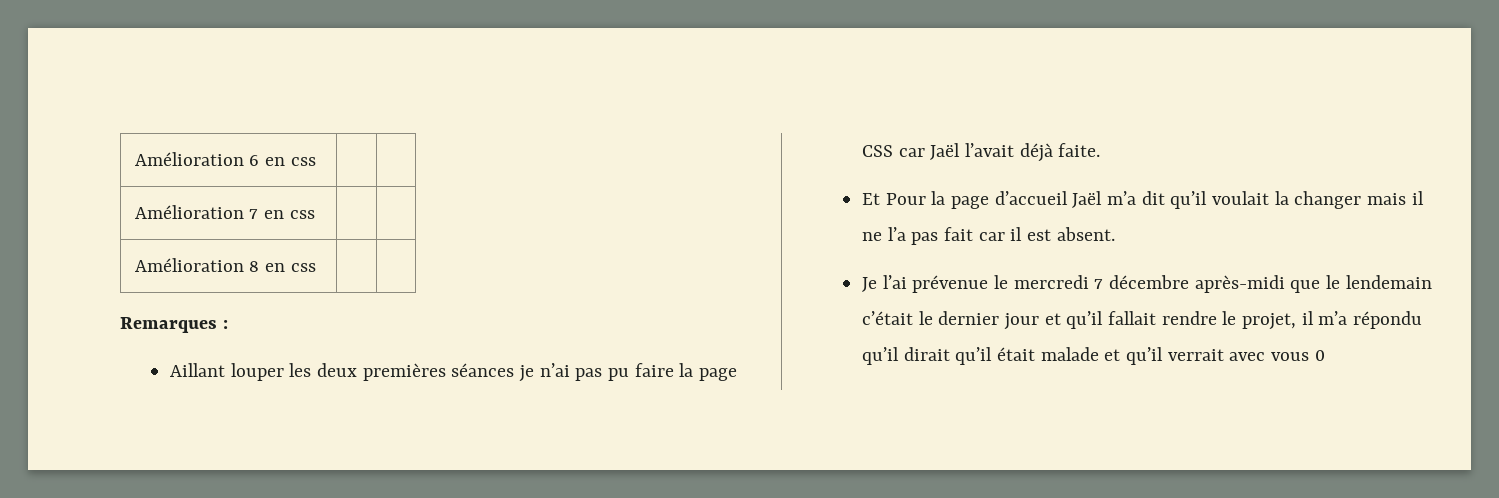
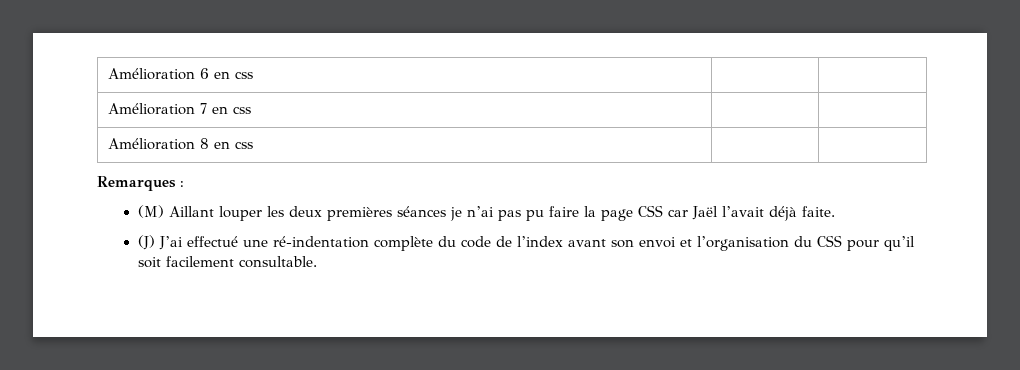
- Aillant louper les deux premières séances je n’ai pas pu faire la page CSS car Jaël l’avait déjà faite.
+ (M) Aillant louper les deux premières séances je n’ai pas pu faire la page CSS car Jaël l’avait déjà faite.
- Et Pour la page d’accueil Jaël m’a dit qu’il voulait la changer mais il ne l’a pas fait car il est absent.
- Je l’ai prévenue le mercredi 7 décembre après-midi que le lendemain c’était le dernier jour et qu’il fallait rendre le projet, il m’a répondu qu’il dirait qu’il était malade et qu’il verrait avec vous 0
+ (J) J’ai effectué une ré-indentation complète du code de l’index avant son envoi et l’organisation du CSS pour qu’il soit facilement consultable.

